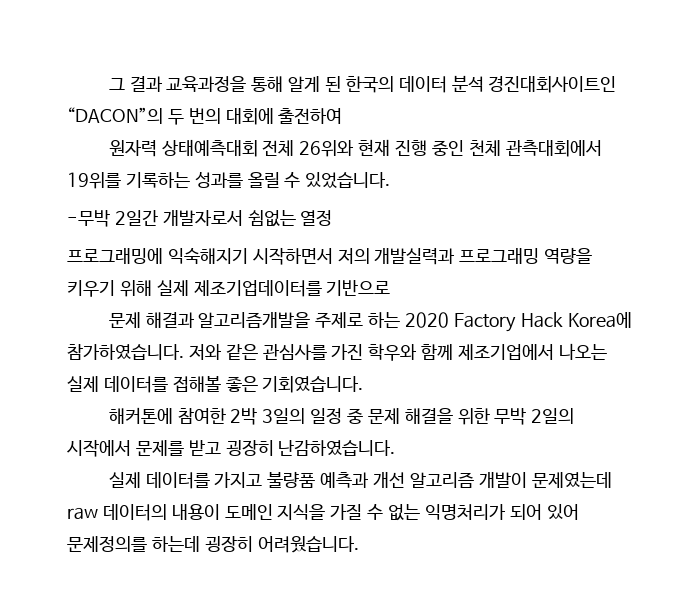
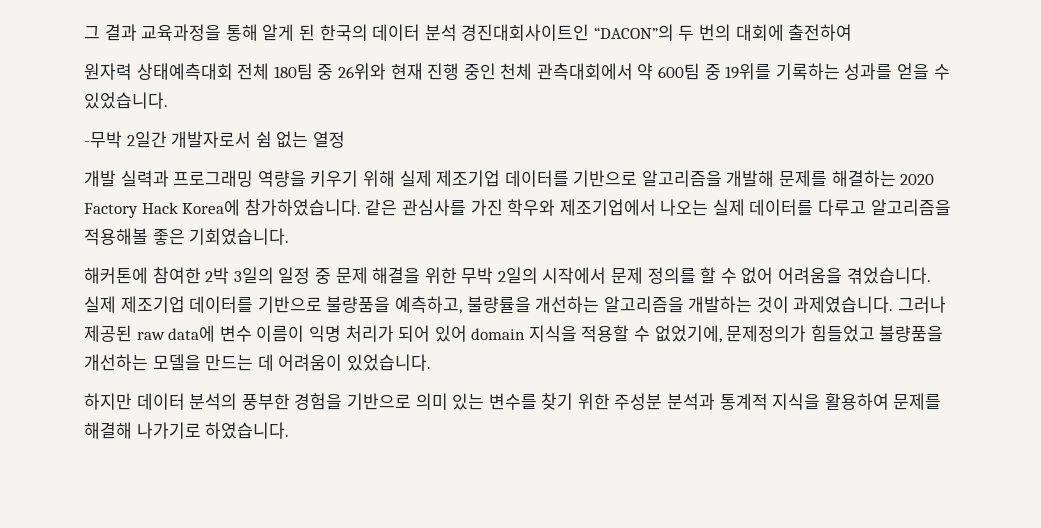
- 원자력 상태예측대회 전체 26위와 현재 진행 중인 천체 관측대회에서 19위를 기록하는 성과를 올릴 수 있었습니다.
+ 원자력 상태예측대회 전체 180팀 중 26위와 현재 진행 중인 천체 관측대회에서 약 600팀 중 19위를 기록하는 성과를 얻을 수 있었습니다.
- -무박 2일간 개발자로서 쉼없는 열정
+ -무박 2일간 개발자로서 쉼 없는 열정
- 프로그래밍에 익숙해지기 시작하면서 저의 개발실력과 프로그래밍 역량을 키우기 위해 실제 제조기업데이터를 기반으로
- 문제 해결과 알고리즘개발을 주제로 하는 2020 Factory Hack Korea에 참가하였습니다.
+ 개발 실력과 프로그래밍 역량을 키우기 위해 실제 제조기업 데이터를 기반으로 알고리즘을 개발해 문제를 해결하는 2020 Factory Hack Korea에 참가하였습니다.
- 저와 같은 관심사를 가진 학우와 함께 제조기업에서 나오는 실제 데이터를 접해볼 좋은 기회였습니다.
+ 같은 관심사를 가진 학우와 제조기업에서 나오는 실제 데이터를 다루고 알고리즘을 적용해볼 좋은 기회였습니다.
- 해커톤에 참여한 2박 3일의 일정 중 문제 해결을 위한 무박 2일의 시작에서 문제를 받고 굉장히 난감하였습니다.
- 실제 데이터를 가지고 불량품 예측과 개선 알고리즘 개발이 문제였는데 raw 데이터의 내용이 도메인 지식을 가질 수 없는 익명처리가 되어 있어 문제정의를 하는데 굉장히 어려웠습니다.
+ 해커톤에 참여한 2박 3일의 일정 중 문제 해결을 위한 무박 2일의 시작에서 문제 정의를 할 수 없어 어려움을 겪었습니다. 실제 제조기업 데이터를 기반으로 불량품을 예측하고, 불량률을 개선하는 알고리즘을 개발하는 것이 과제였습니다. 그러나 제공된 raw data에 변수 이름이 익명 처리가 되어 있어 domain 지식을 적용할 수 없었기에, 문제정의가 힘들었고 불량품을 개선하는 모델을 만드는 데 어려움이 있었습니다.
+ 하지만 데이터 분석의 풍부한 경험을 기반으로 의미 있는 변수를 찾기 위한 주성분 분석과 통계적 지식을 활용하여 문제를 해결해 나가기로 하였습니다.

